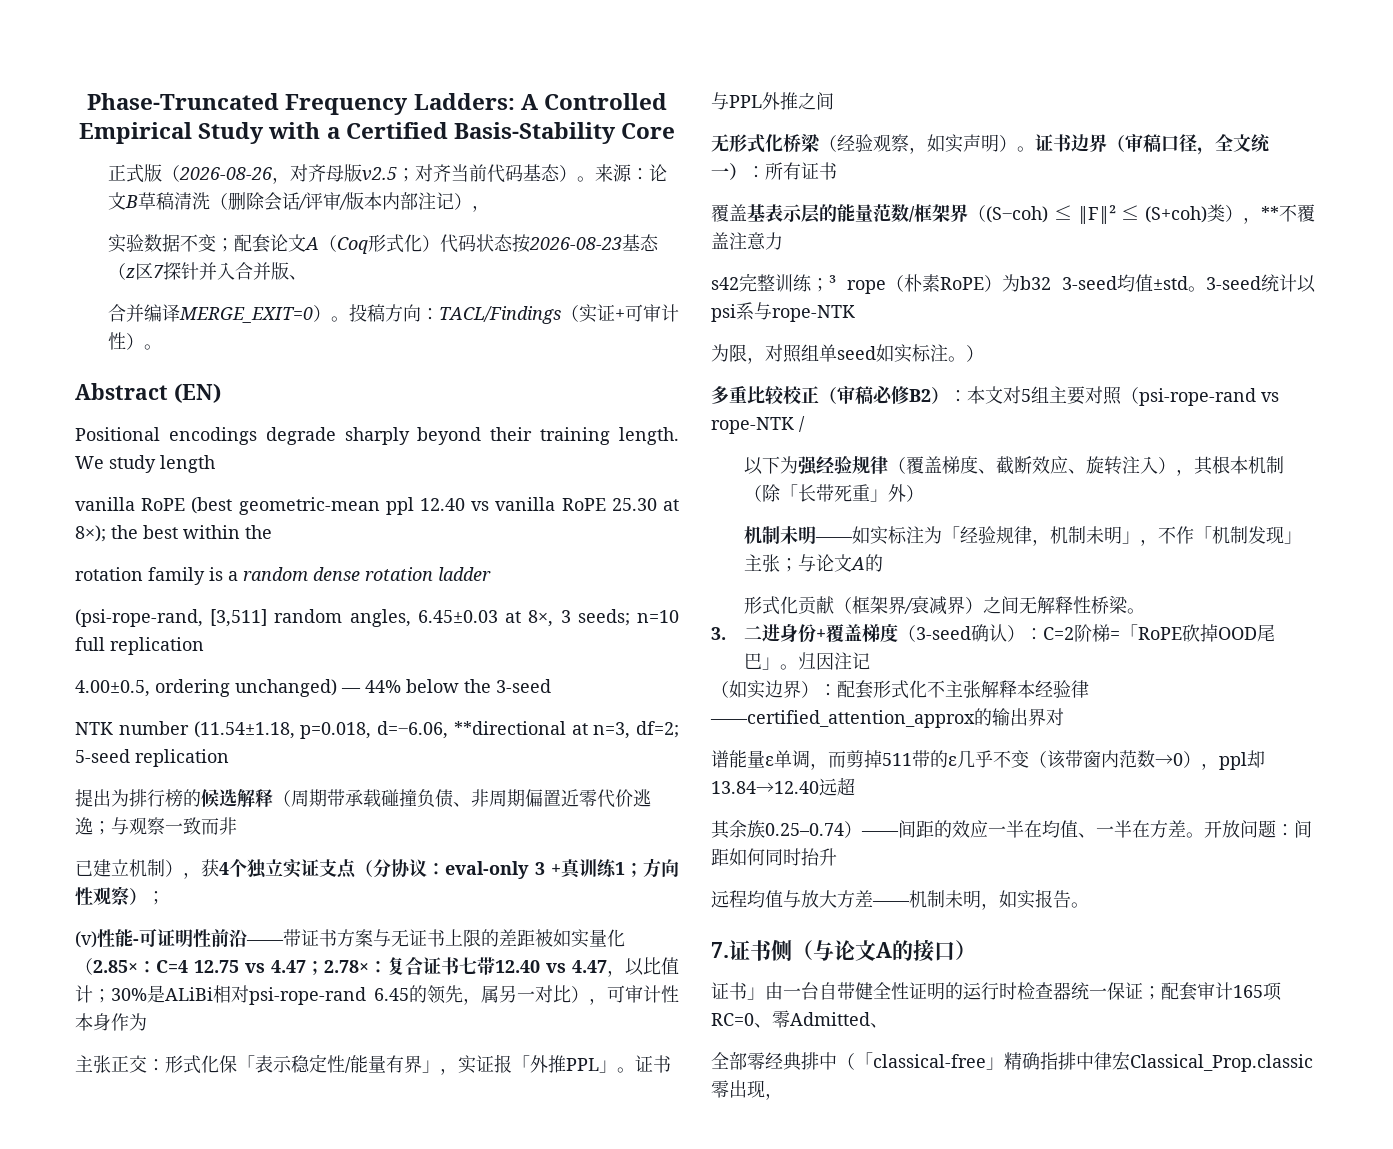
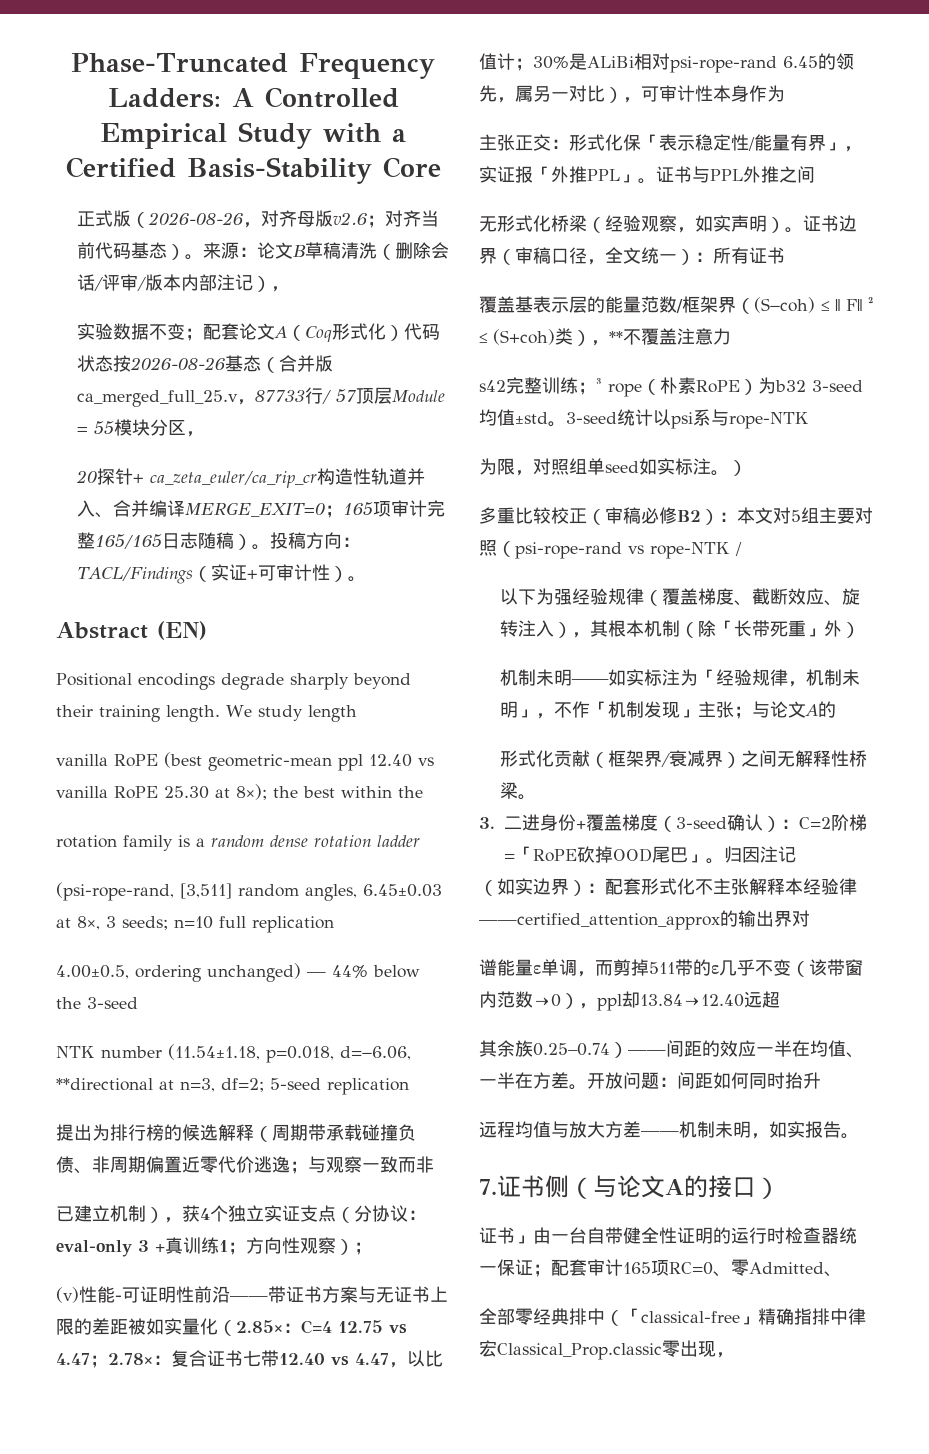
- 正式版（2026-08-26，对齐母版v2.5；对齐当前代码基态）。
+ 正式版（2026-08-26，对齐母版v2.6；对齐当前代码基态）。
- 实验数据不变；配套论文A（Coq形式化）代码状态按2026-08-23基态（z区7探针并入合并版、
- 合并编译MERGE_EXIT=0）。
+ 实验数据不变；配套论文A（Coq形式化）代码状态按2026-08-26基态（合并版ca_merged_full_25.v，87733行/ 57顶层Module = 55模块分区，
+ 20探针+ ca_zeta_euler/ca_rip_cr构造性轨道并入、合并编译MERGE_EXIT=0；165项审计完整165/165日志随稿）。

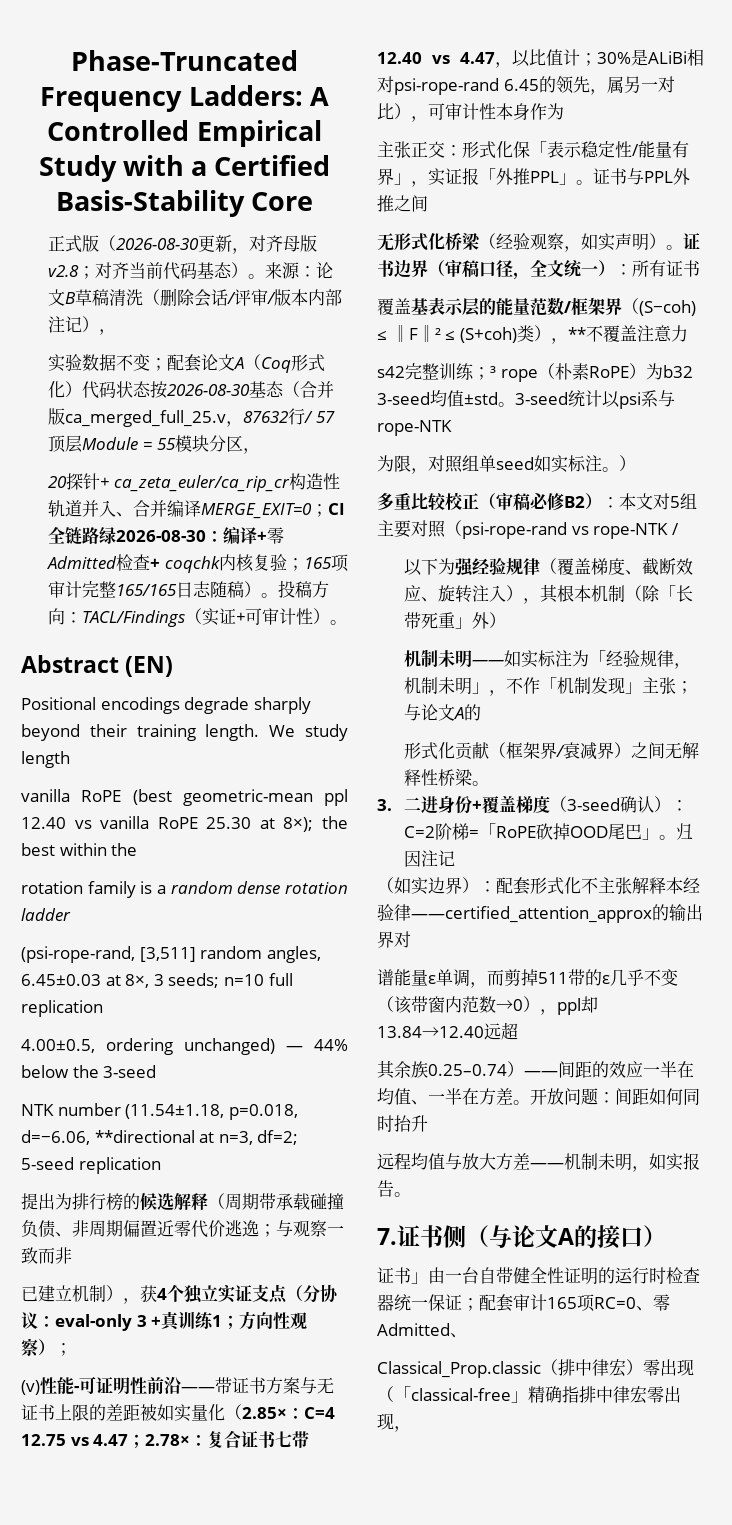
- 正式版（2026-08-26，对齐母版v2.6；对齐当前代码基态）。
+ 正式版（2026-08-30更新，对齐母版v2.8；对齐当前代码基态）。
- 实验数据不变；配套论文A（Coq形式化）代码状态按2026-08-26基态（合并版ca_merged_full_25.v，87733行/ 57顶层Module = 55模块分区，
+ 实验数据不变；配套论文A（Coq形式化）代码状态按2026-08-30基态（合并版ca_merged_full_25.v，87632行/ 57顶层Module = 55模块分区，
- 20探针+ ca_zeta_euler/ca_rip_cr构造性轨道并入、合并编译MERGE_EXIT=0；165项审计完整165/165日志随稿）。
+ 20探针+ ca_zeta_euler/ca_rip_cr构造性轨道并入、合并编译MERGE_EXIT=0；CI全链路绿2026-08-30：编译+零Admitted检查+ coqchk内核复验；165项审计完整165/165日志随稿）。
- 全部零经典排中（「classical-free」精确指排中律宏Classical_Prop.classic零出现，
+ Classical_Prop.classic（排中律宏）零出现（「classical-free」精确指排中律宏零出现，

